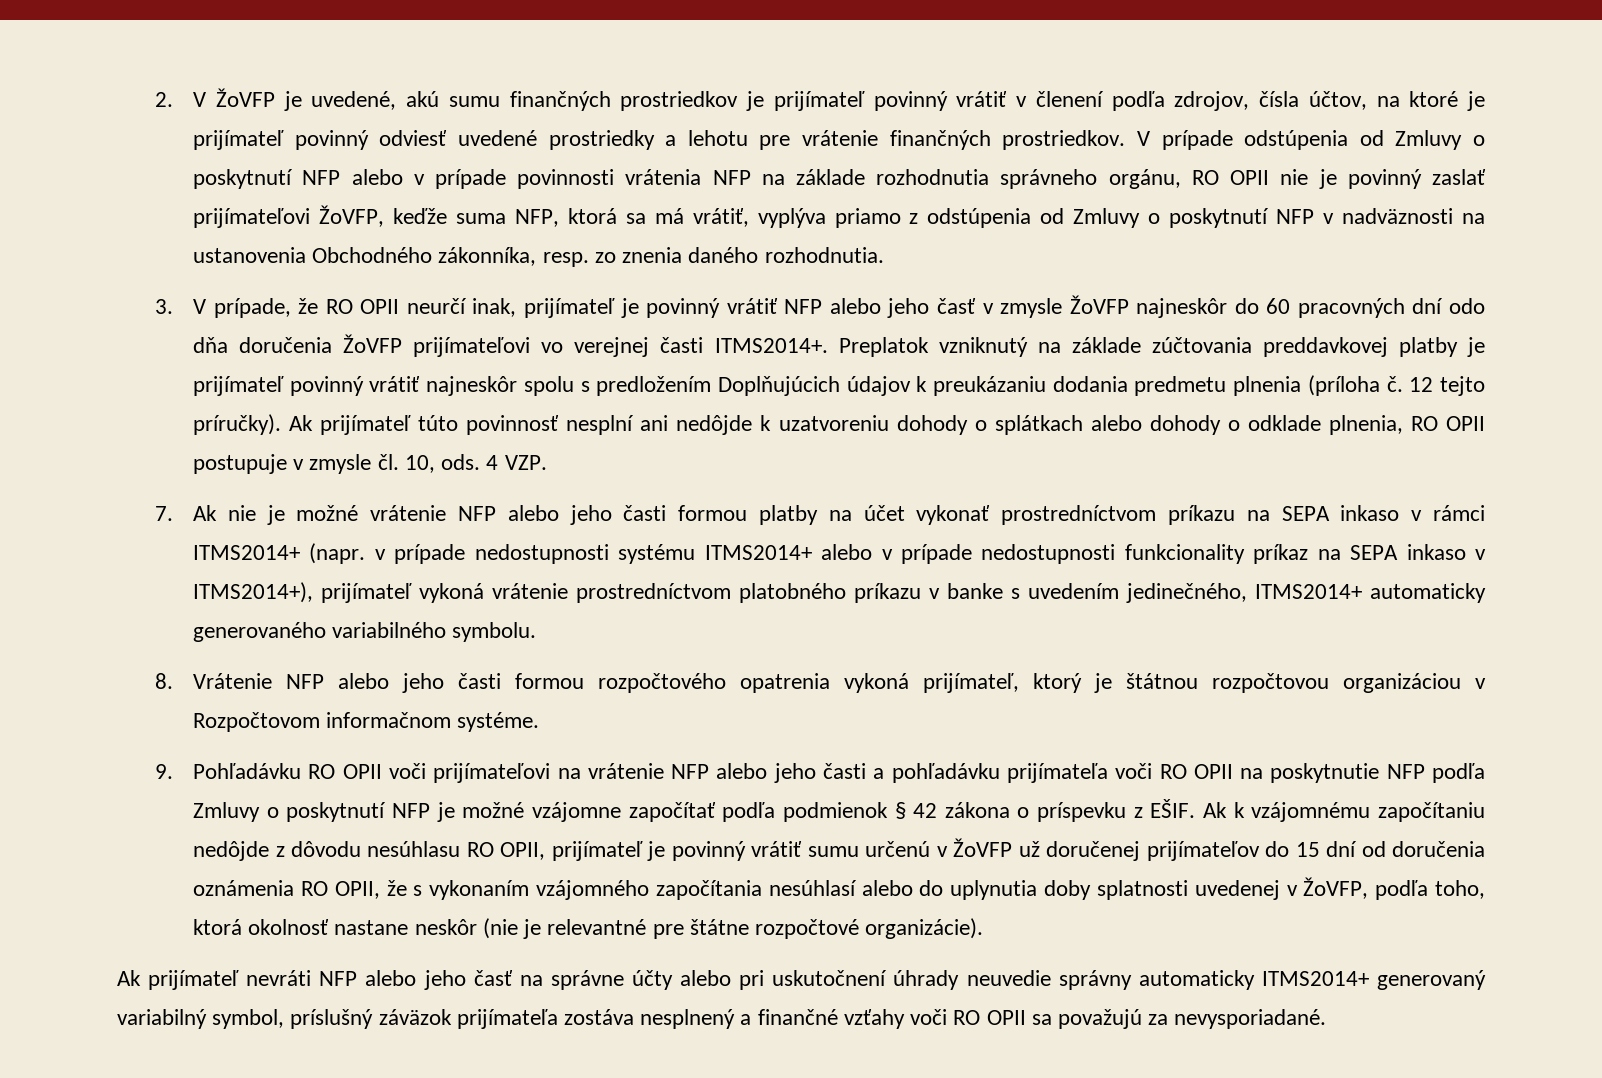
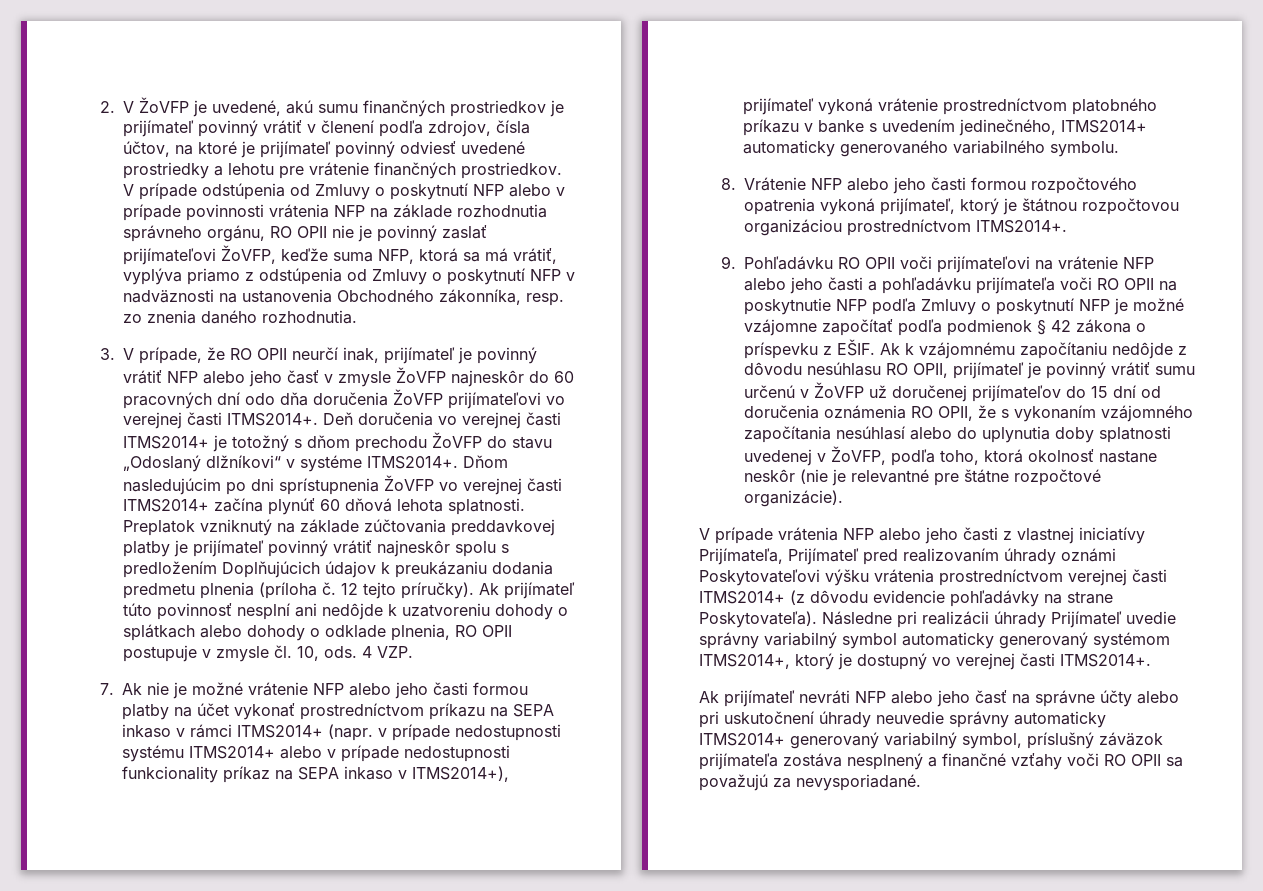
+ Deň doručenia vo verejnej časti ITMS2014+ je totožný s dňom prechodu ŽoVFP do stavu „Odoslaný dlžníkovi“ v systéme ITMS2014+. Dňom nasledujúcim po dni sprístupnenia ŽoVFP vo verejnej časti ITMS2014+ začína plynúť 60 dňová lehota splatnosti.
- 8. Vrátenie NFP alebo jeho časti formou rozpočtového opatrenia vykoná prijímateľ, ktorý je štátnou rozpočtovou organizáciou v Rozpočtovom informačnom systéme.
+ 8. Vrátenie NFP alebo jeho časti formou rozpočtového opatrenia vykoná prijímateľ, ktorý je štátnou rozpočtovou organizáciou prostredníctvom ITMS2014+.
+ V prípade vrátenia NFP alebo jeho časti z vlastnej iniciatívy Prijímateľa, Prijímateľ pred realizovaním úhrady oznámi Poskytovateľovi výšku vrátenia prostredníctvom verejnej časti ITMS2014+ (z dôvodu evidencie pohľadávky na strane Poskytovateľa). Následne pri realizácii úhrady Prijímateľ uvedie správny variabilný symbol automaticky generovaný systémom ITMS2014+, ktorý je dostupný vo verejnej časti ITMS2014+.

